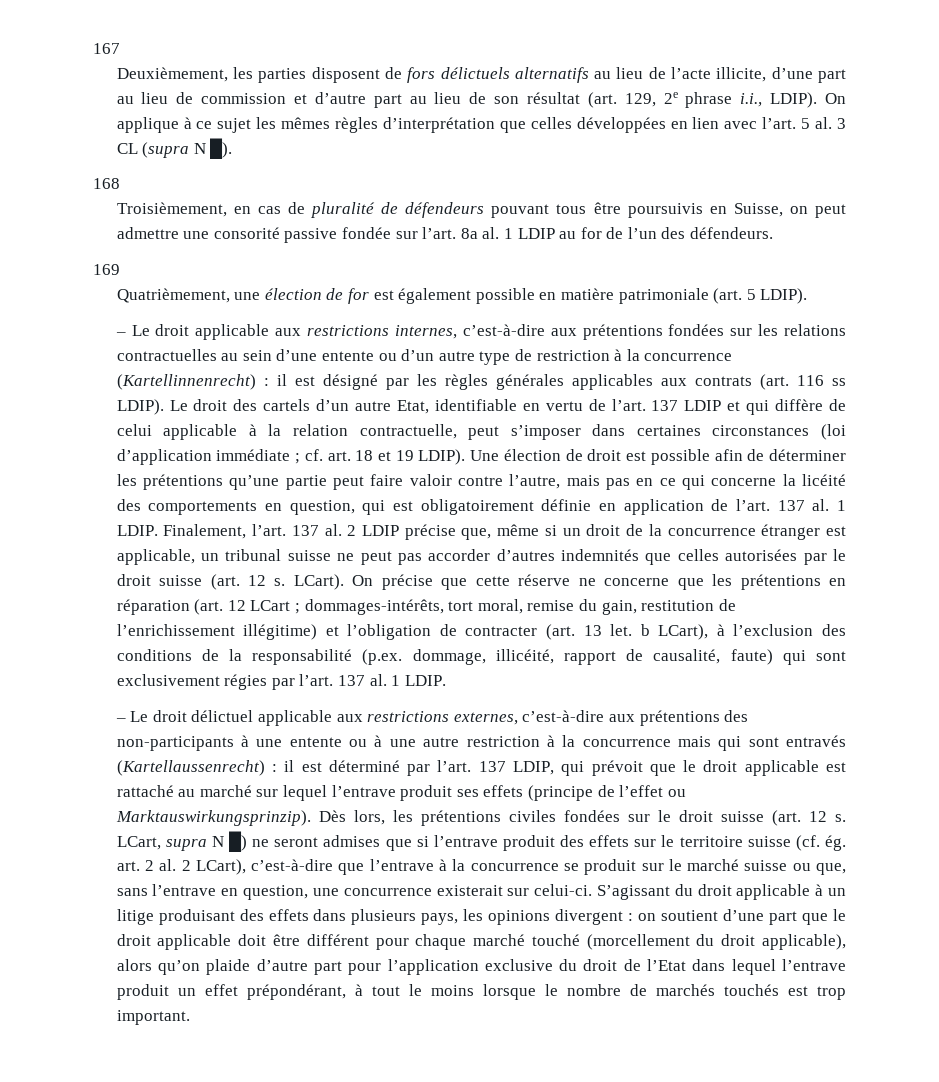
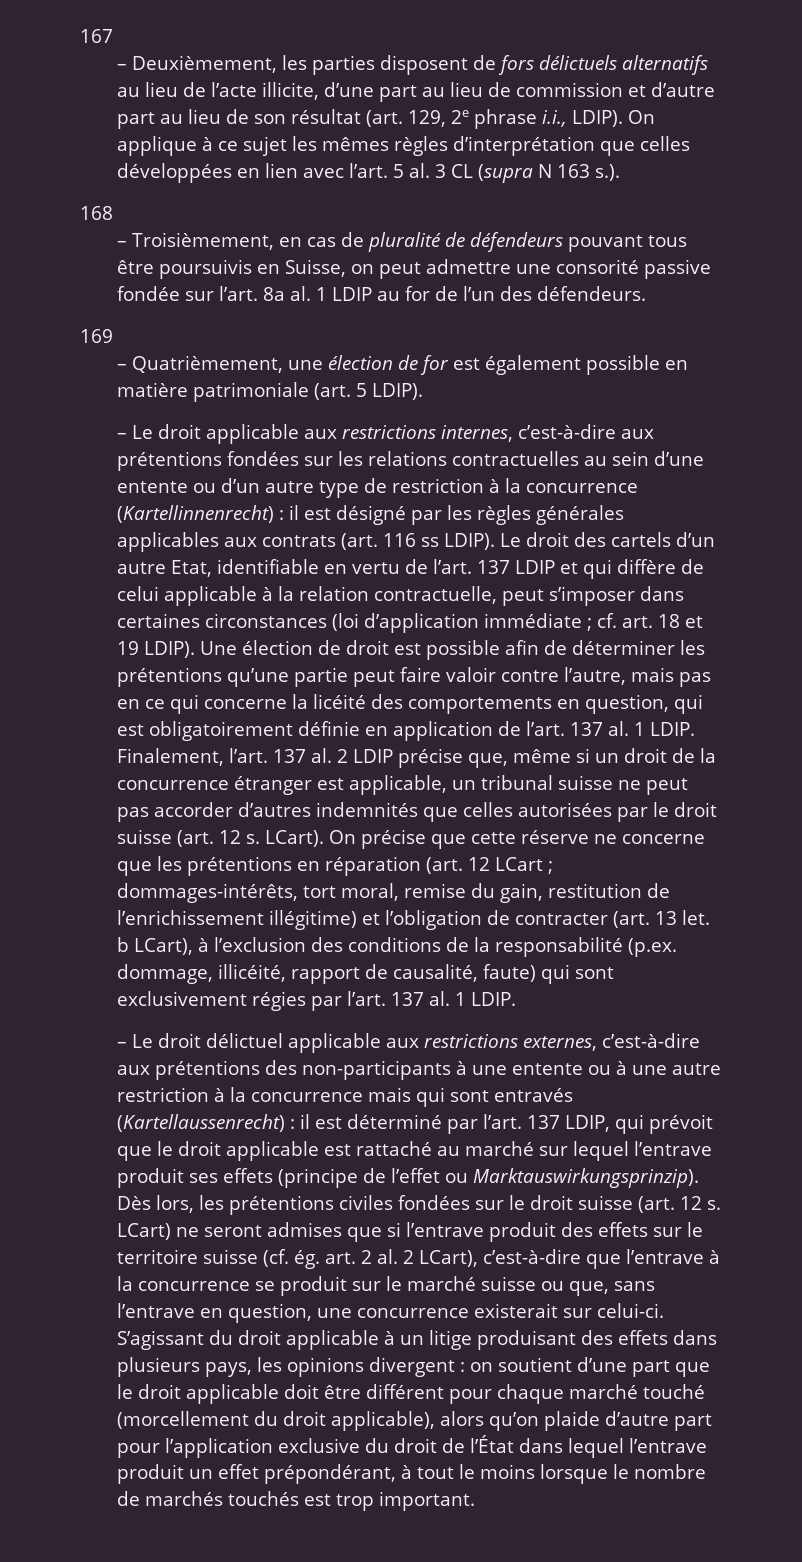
- Deuxièmement, les parties disposent de fors délictuels alternatifs au lieu de l’acte illicite, d’une part au lieu de commission et d’autre part au lieu de son résultat (art. 129, 2e phrase i.i., LDIP).
+ – Deuxièmement, les parties disposent de fors délictuels alternatifs au lieu de l’acte illicite, d’une part au lieu de commission et d’autre part au lieu de son résultat (art. 129, 2e phrase i.i., LDIP).
- 5 al. 3 CL (supra N █).
+ 5 al. 3 CL (supra N 163 s.).
- Troisièmement, en cas de pluralité de défendeurs pouvant tous être poursuivis en Suisse, on peut admettre une consorité passive fondée sur l’art.
+ – Troisièmement, en cas de pluralité de défendeurs pouvant tous être poursuivis en Suisse, on peut admettre une consorité passive fondée sur l’art.
- Quatrièmement, une élection de for est également possible en matière patrimoniale (art. 5 LDIP).
+ – Quatrièmement, une élection de for est également possible en matière patrimoniale (art. 5 LDIP).
- LCart, supra N █) ne seront admises que si l’entrave produit des effets sur le territoire suisse (cf. ég. art. 2 al. 2 LCart), c’est-à-dire que l’entrave à la concurrence se produit sur le marché suisse ou que, sans l’entrave en question, une concurrence existerait sur celui-ci.
+ LCart) ne seront admises que si l’entrave produit des effets sur le territoire suisse (cf. ég. art. 2 al. 2 LCart), c’est-à-dire que l’entrave à la concurrence se produit sur le marché suisse ou que, sans l’entrave en question, une concurrence existerait sur celui-ci.
- on soutient d’une part que le droit applicable doit être différent pour chaque marché touché (morcellement du droit applicable), alors qu’on plaide d’autre part pour l’application exclusive du droit de l’Etat dans lequel l’entrave produit un effet prépondérant, à tout le moins lorsque le nombre de marchés touchés est trop important.
+ on soutient d’une part que le droit applicable doit être différent pour chaque marché touché (morcellement du droit applicable), alors qu’on plaide d’autre part pour l’application exclusive du droit de l’État dans lequel l’entrave produit un effet prépondérant, à tout le moins lorsque le nombre de marchés touchés est trop important.

